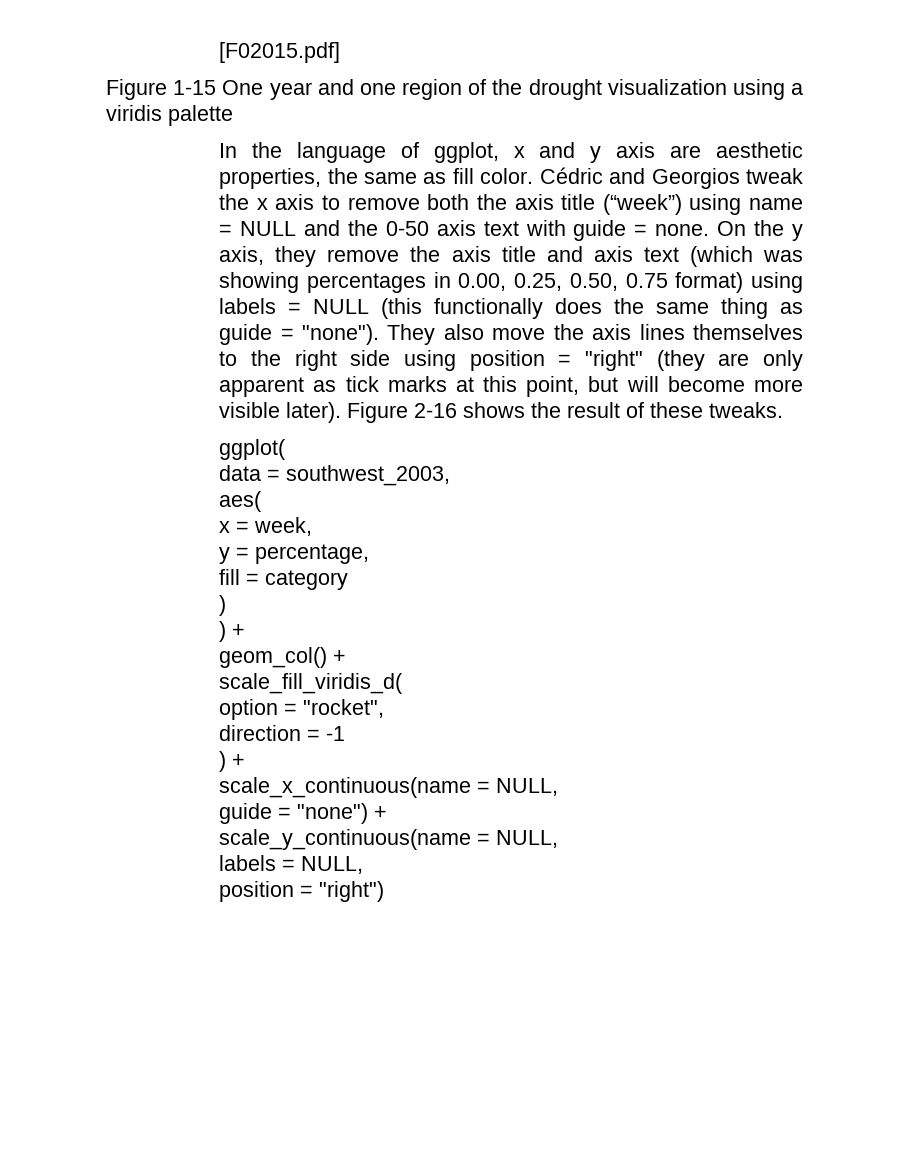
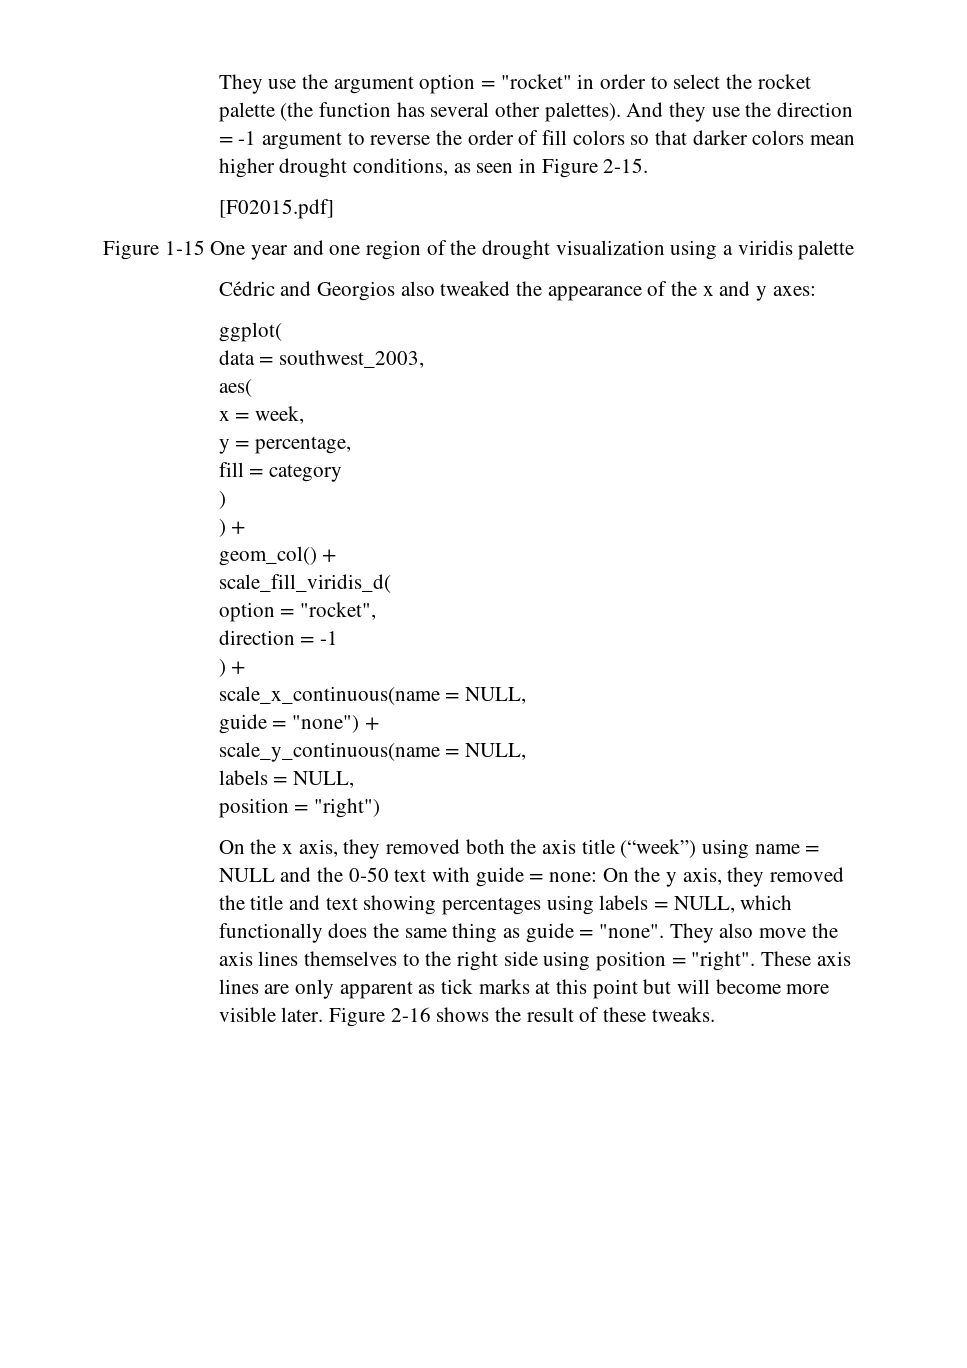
+ They use the argument option = "rocket" in order to select the rocket palette (the function has several other palettes). And they use the direction = -1 argument to reverse the order of fill colors so that darker colors mean higher drought conditions, as seen in Figure 2-15.
- In the language of ggplot, x and y axis are aesthetic properties, the same as fill color. Cédric and Georgios tweak the x axis to remove both the axis title (“week”) using name = NULL and the 0-50 axis text with guide = none. On the y axis, they remove the axis title and axis text (which was showing percentages in 0.00, 0.25, 0.50, 0.75 format) using labels = NULL (this functionally does the same thing as guide = "none"). They also move the axis lines themselves to the right side using position = "right" (they are only apparent as tick marks at this point, but will become more visible later). Figure 2-16 shows the result of these tweaks.
+ Cédric and Georgios also tweaked the appearance of the x and y axes:
+ On the x axis, they removed both the axis title (“week”) using name = NULL and the 0-50 text with guide = none: On the y axis, they removed the title and text showing percentages using labels = NULL, which functionally does the same thing as guide = "none". They also move the axis lines themselves to the right side using position = "right". These axis lines are only apparent as tick marks at this point but will become more visible later. Figure 2-16 shows the result of these tweaks.

